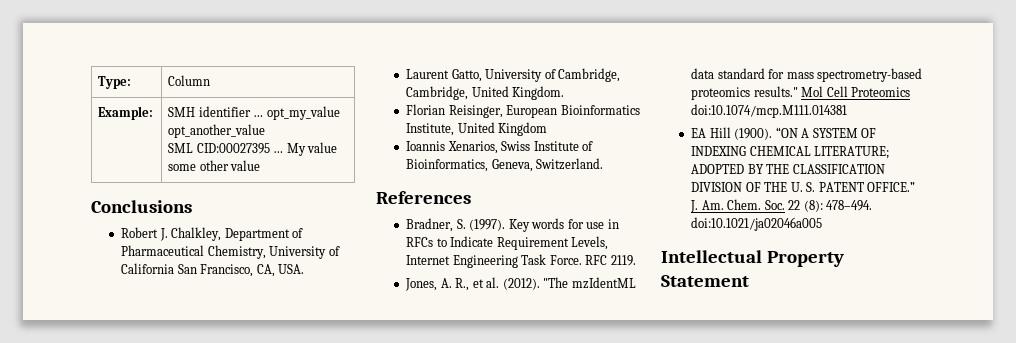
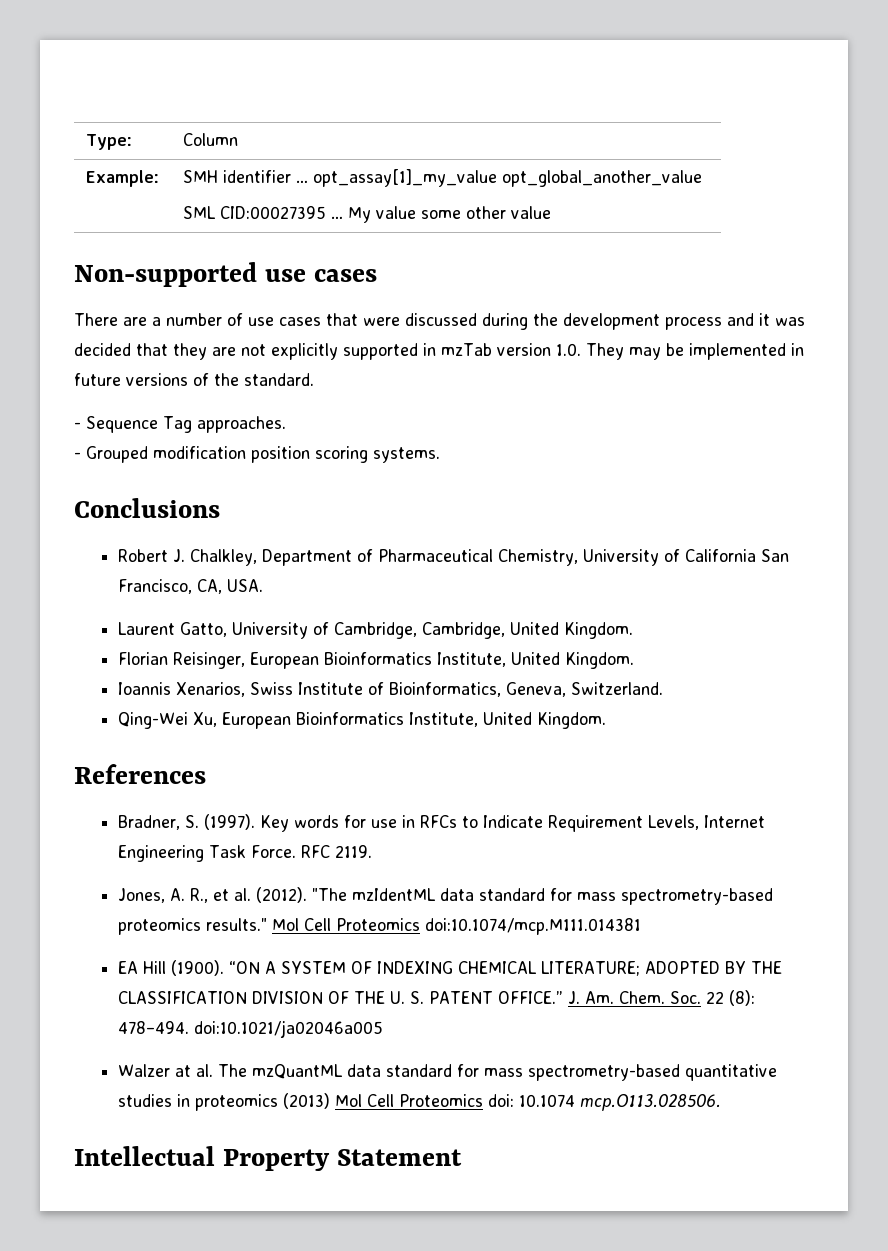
- Example: | SMH identifier … opt_my_value opt_another_value
+ Example: | SMH identifier … opt_assay[1]_my_value opt_global_another_value
+ Non-supported use cases
+ There are a number of use cases that were discussed during the development process and it was decided that they are not explicitly supported in mzTab version 1.0. They may be implemented in future versions of the standard.
+ - Sequence Tag approaches.
+ - Grouped modification position scoring systems.
- Florian Reisinger, European Bioinformatics Institute, United Kingdom
+ Florian Reisinger, European Bioinformatics Institute, United Kingdom.
+ Qing-Wei Xu, European Bioinformatics Institute, United Kingdom.
+ Walzer at al. The mzQuantML data standard for mass spectrometry-based quantitative studies in proteomics (2013) Mol Cell Proteomics doi: 10.1074 mcp.O113.028506.

